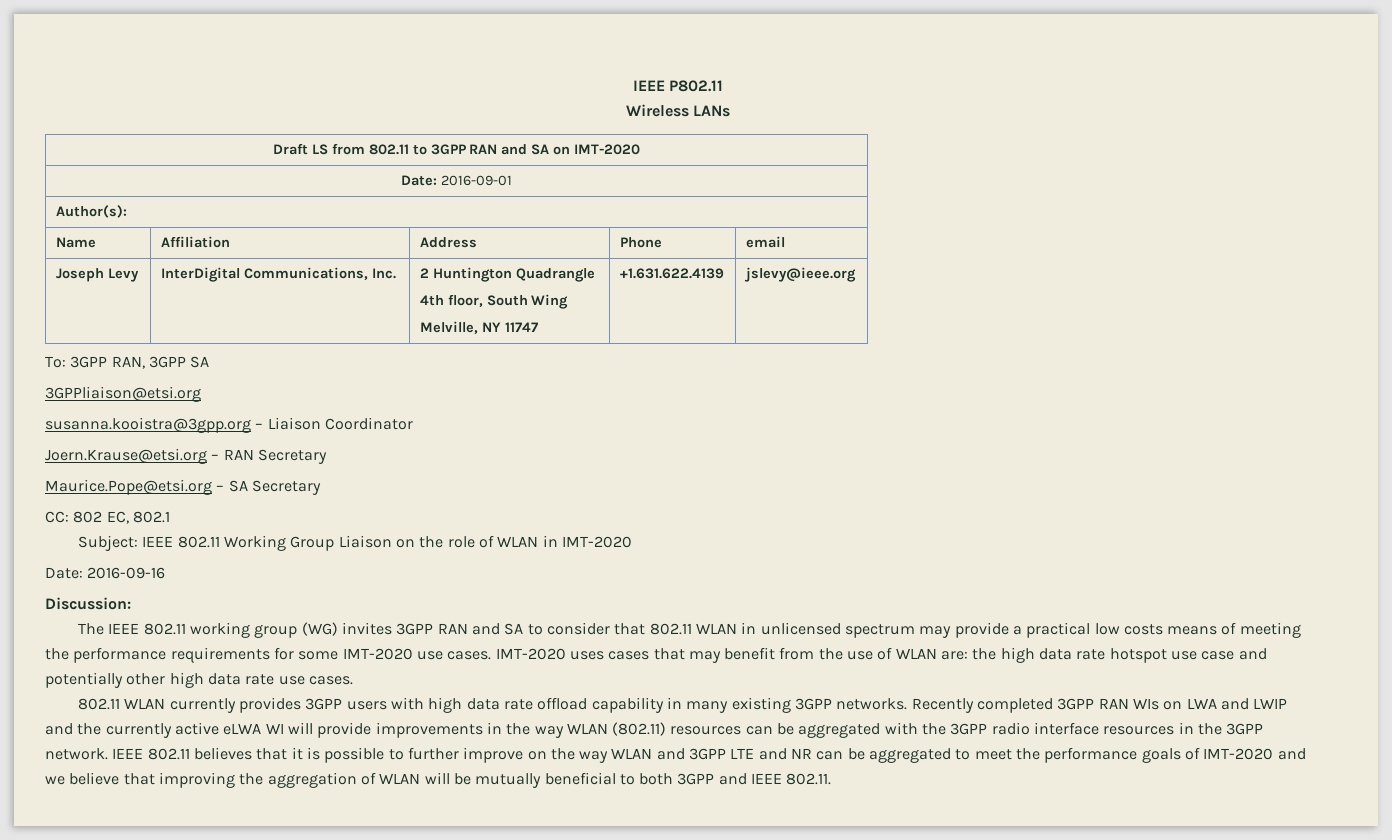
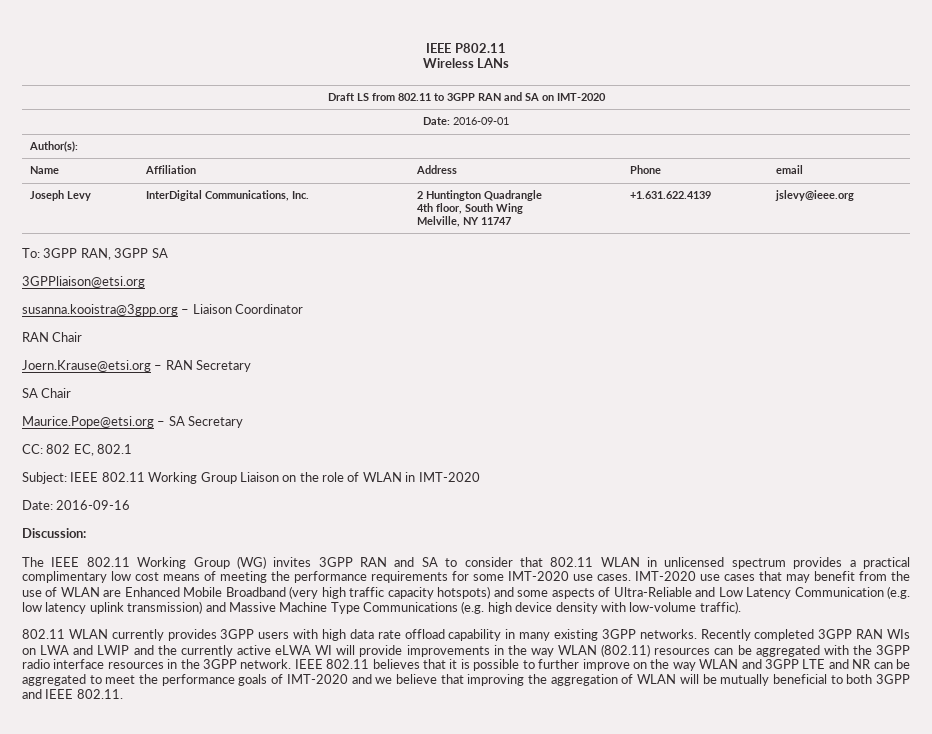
+ RAN Chair
+ SA Chair
- The IEEE 802.11 working group (WG) invites 3GPP RAN and SA to consider that 802.11 WLAN in unlicensed spectrum may provide a practical low costs means of meeting the performance requirements for some IMT-2020 use cases.
+ The IEEE 802.11 Working Group (WG) invites 3GPP RAN and SA to consider that 802.11 WLAN in unlicensed spectrum provides a practical complimentary low cost means of meeting the performance requirements for some IMT-2020 use cases.
- IMT-2020 uses cases that may benefit from the use of WLAN are: the high data rate hotspot use case and potentially other high data rate use cases.
+ IMT-2020 use cases that may benefit from the use of WLAN are Enhanced Mobile Broadband (very high traffic capacity hotspots) and some aspects of Ultra-Reliable and Low Latency Communication (e.g. low latency uplink transmission) and Massive Machine Type Communications (e.g. high device density with low-volume traffic).

